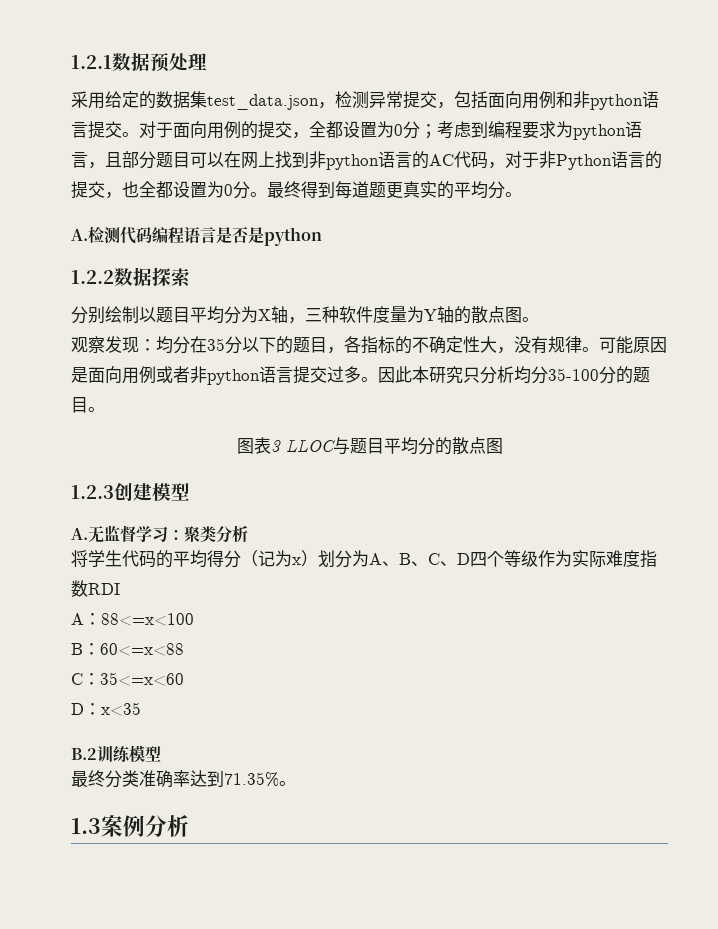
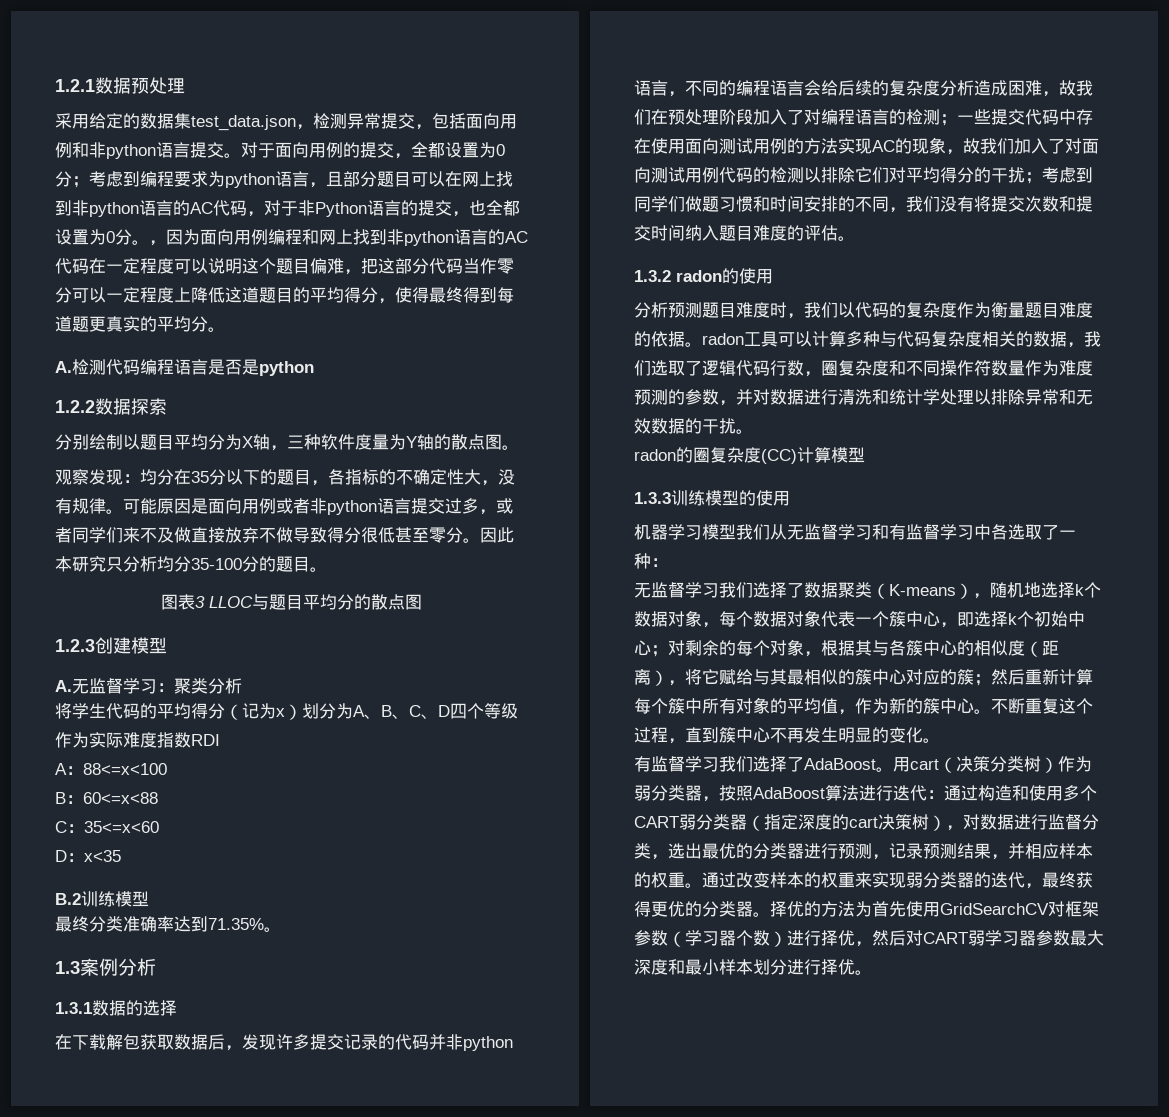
- 最终得到每道题更真实的平均分。
+ ，因为面向用例编程和网上找到非python语言的AC代码在一定程度可以说明这个题目偏难，把这部分代码当作零分可以一定程度上降低这道题目的平均得分，使得最终得到每道题更真实的平均分。
- 可能原因是面向用例或者非python语言提交过多。
+ 可能原因是面向用例或者非python语言提交过多，或者同学们来不及做直接放弃不做导致得分很低甚至零分。
+ 1.3.1数据的选择
+ 在下载解包获取数据后，发现许多提交记录的代码并非python语言，不同的编程语言会给后续的复杂度分析造成困难，故我们在预处理阶段加入了对编程语言的检测；一些提交代码中存在使用面向测试用例的方法实现AC的现象，故我们加入了对面向测试用例代码的检测以排除它们对平均得分的干扰；考虑到同学们做题习惯和时间安排的不同，我们没有将提交次数和提交时间纳入题目难度的评估。
+ 1.3.2 radon的使用
+ 分析预测题目难度时，我们以代码的复杂度作为衡量题目难度的依据。radon工具可以计算多种与代码复杂度相关的数据，我们选取了逻辑代码行数，圈复杂度和不同操作符数量作为难度预测的参数，并对数据进行清洗和统计学处理以排除异常和无效数据的干扰。
+ radon的圈复杂度(CC)计算模型
+ 1.3.3训练模型的使用
+ 机器学习模型我们从无监督学习和有监督学习中各选取了一种：
+ 无监督学习我们选择了数据聚类（K-means），随机地选择k个数据对象，每个数据对象代表一个簇中心，即选择k个初始中心；对剩余的每个对象，根据其与各簇中心的相似度（距离），将它赋给与其最相似的簇中心对应的簇；然后重新计算每个簇中所有对象的平均值，作为新的簇中心。不断重复这个过程，直到簇中心不再发生明显的变化。
+ 有监督学习我们选择了AdaBoost。用cart（决策分类树）作为弱分类器，按照AdaBoost算法进行迭代：通过构造和使用多个CART弱分类器（指定深度的cart决策树），对数据进行监督分类，选出最优的分类器进行预测，记录预测结果，并相应样本的权重。通过改变样本的权重来实现弱分类器的迭代，最终获得更优的分类器。择优的方法为首先使用GridSearchCV对框架参数（学习器个数）进行择优，然后对CART弱学习器参数最大深度和最小样本划分进行择优。

